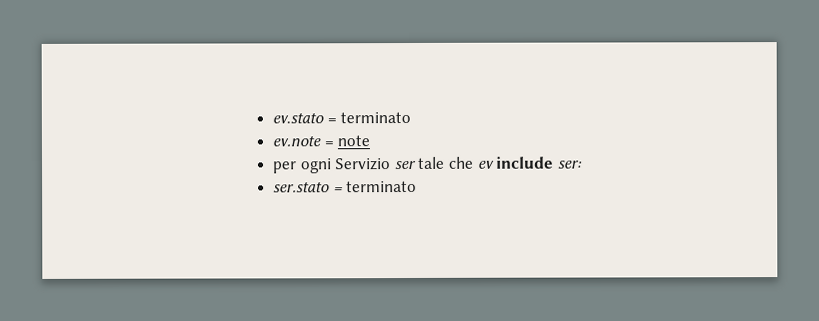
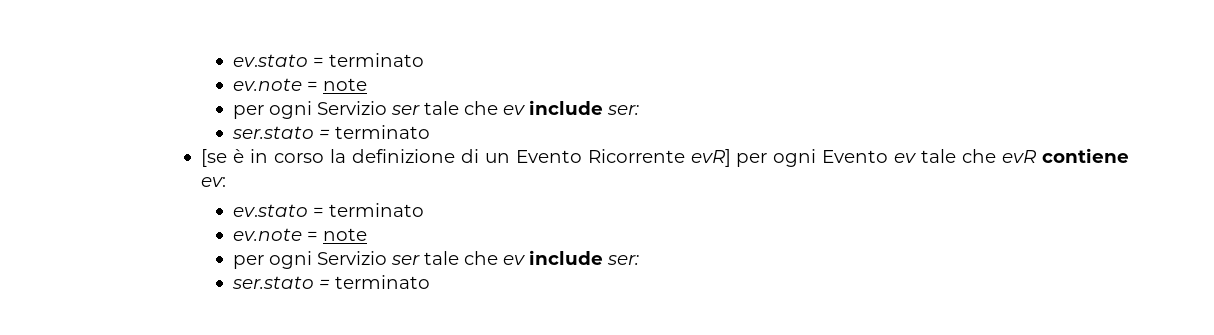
+ [se è in corso la definizione di un Evento Ricorrente evR] per ogni Evento ev tale che evR contiene ev:
+ ev.stato = terminato
+ ev.note = note
+ per ogni Servizio ser tale che ev include ser:
+ ser.stato = terminato

